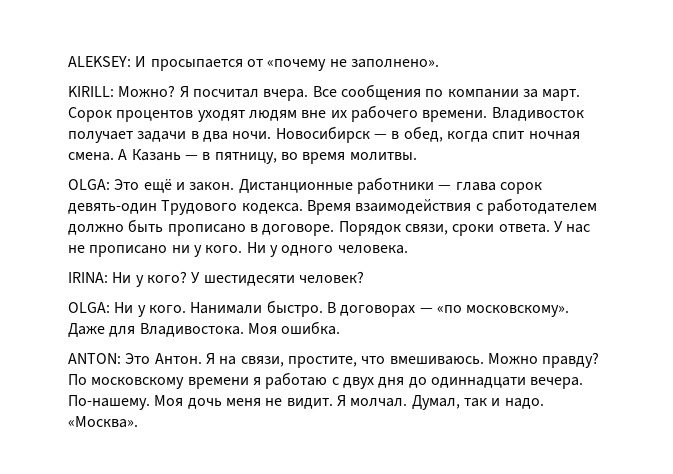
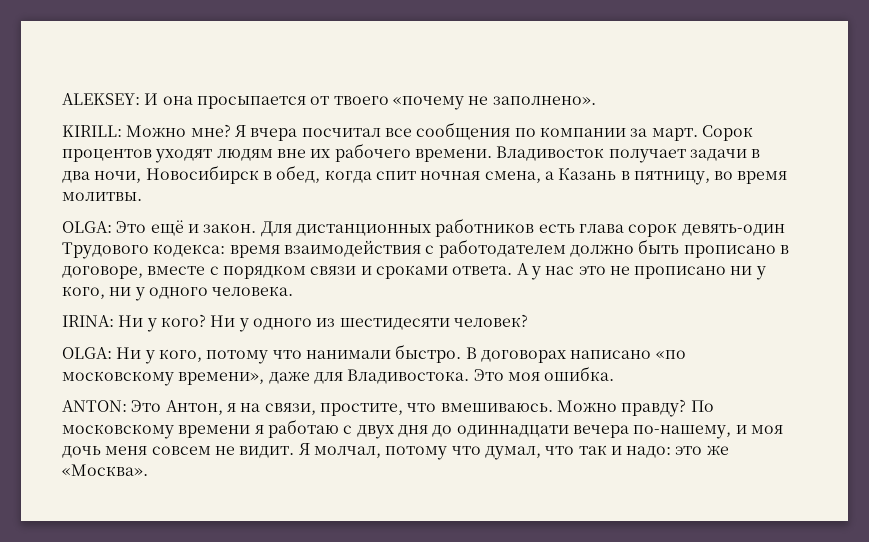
- ALEKSEY: И просыпается от «почему не заполнено».
+ ALEKSEY: И она просыпается от твоего «почему не заполнено».
- KIRILL: Можно? Я посчитал вчера. Все сообщения по компании за март.
+ KIRILL: Можно мне? Я вчера посчитал все сообщения по компании за март.
- Владивосток получает задачи в два ночи. Новосибирск — в обед, когда спит ночная смена. А Казань — в пятницу, во время молитвы.
+ Владивосток получает задачи в два ночи, Новосибирск в обед, когда спит ночная смена, а Казань в пятницу, во время молитвы.
- Дистанционные работники — глава сорок девять-один Трудового кодекса. Время взаимодействия с работодателем должно быть прописано в договоре. Порядок связи, сроки ответа. У нас не прописано ни у кого. Ни у одного человека.
+ Для дистанционных работников есть глава сорок девять-один Трудового кодекса: время взаимодействия с работодателем должно быть прописано в договоре, вместе с порядком связи и сроками ответа. А у нас это не прописано ни у кого, ни у одного человека.
- У шестидесяти человек?
+ Ни у одного из шестидесяти человек?
- OLGA: Ни у кого. Нанимали быстро. В договорах — «по московскому». Даже для Владивостока. Моя ошибка.
+ OLGA: Ни у кого, потому что нанимали быстро. В договорах написано «по московскому времени», даже для Владивостока. Это моя ошибка.
- ANTON: Это Антон. Я на связи, простите, что вмешиваюсь.
+ ANTON: Это Антон, я на связи, простите, что вмешиваюсь.
- По московскому времени я работаю с двух дня до одиннадцати вечера. По-нашему. Моя дочь меня не видит.
+ По московскому времени я работаю с двух дня до одиннадцати вечера по-нашему, и моя дочь меня совсем не видит.
- Я молчал. Думал, так и надо. «Москва».
+ Я молчал, потому что думал, что так и надо: это же «Москва».

